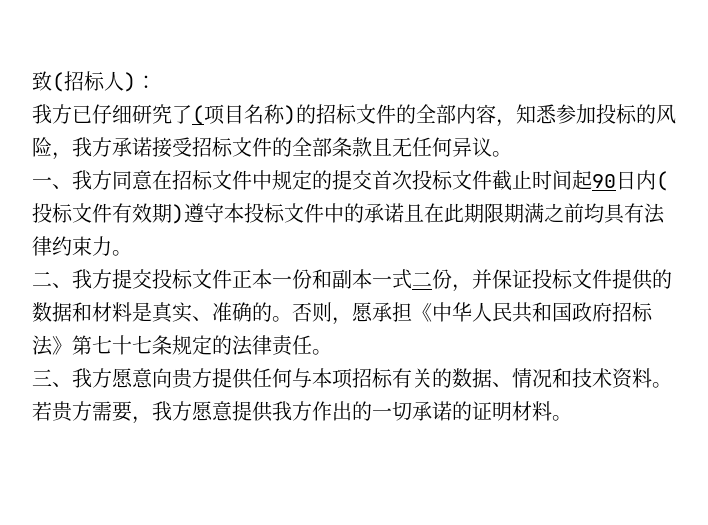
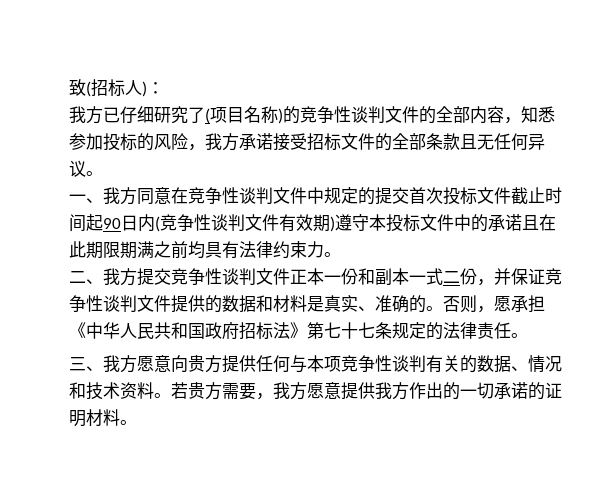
- 我方已仔细研究了(项目名称)的招标文件的全部内容，知悉参加投标的风险，我方承诺接受招标文件的全部条款且无任何异议。
+ 我方已仔细研究了(项目名称)的竞争性谈判文件的全部内容，知悉参加投标的风险，我方承诺接受招标文件的全部条款且无任何异议。
- 一、我方同意在招标文件中规定的提交首次投标文件截止时间起90日内(投标文件有效期)遵守本投标文件中的承诺且在此期限期满之前均具有法律约束力。
+ 一、我方同意在竞争性谈判文件中规定的提交首次投标文件截止时间起90日内(竞争性谈判文件有效期)遵守本投标文件中的承诺且在此期限期满之前均具有法律约束力。
- 二、我方提交投标文件正本一份和副本一式二份，并保证投标文件提供的数据和材料是真实、准确的。
+ 二、我方提交竞争性谈判文件正本一份和副本一式二份，并保证竞争性谈判文件提供的数据和材料是真实、准确的。
- 三、我方愿意向贵方提供任何与本项招标有关的数据、情况和技术资料。
+ 三、我方愿意向贵方提供任何与本项竞争性谈判有关的数据、情况和技术资料。

